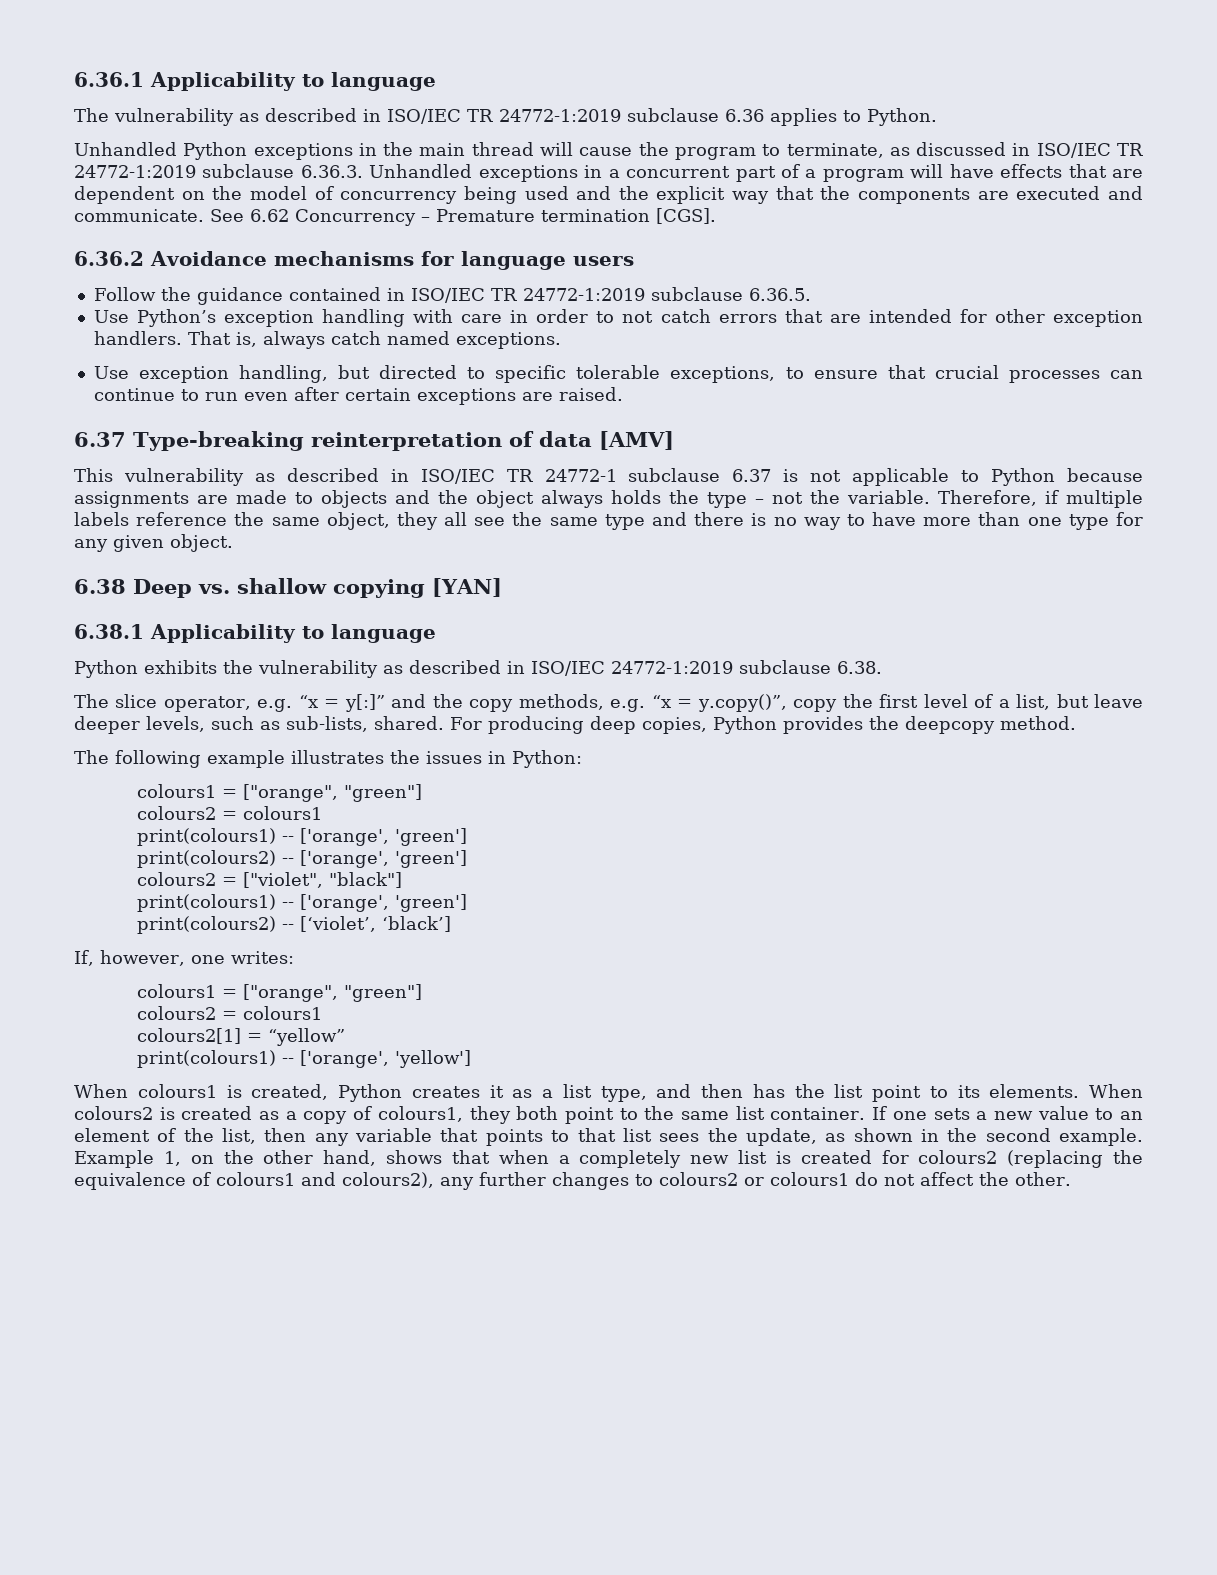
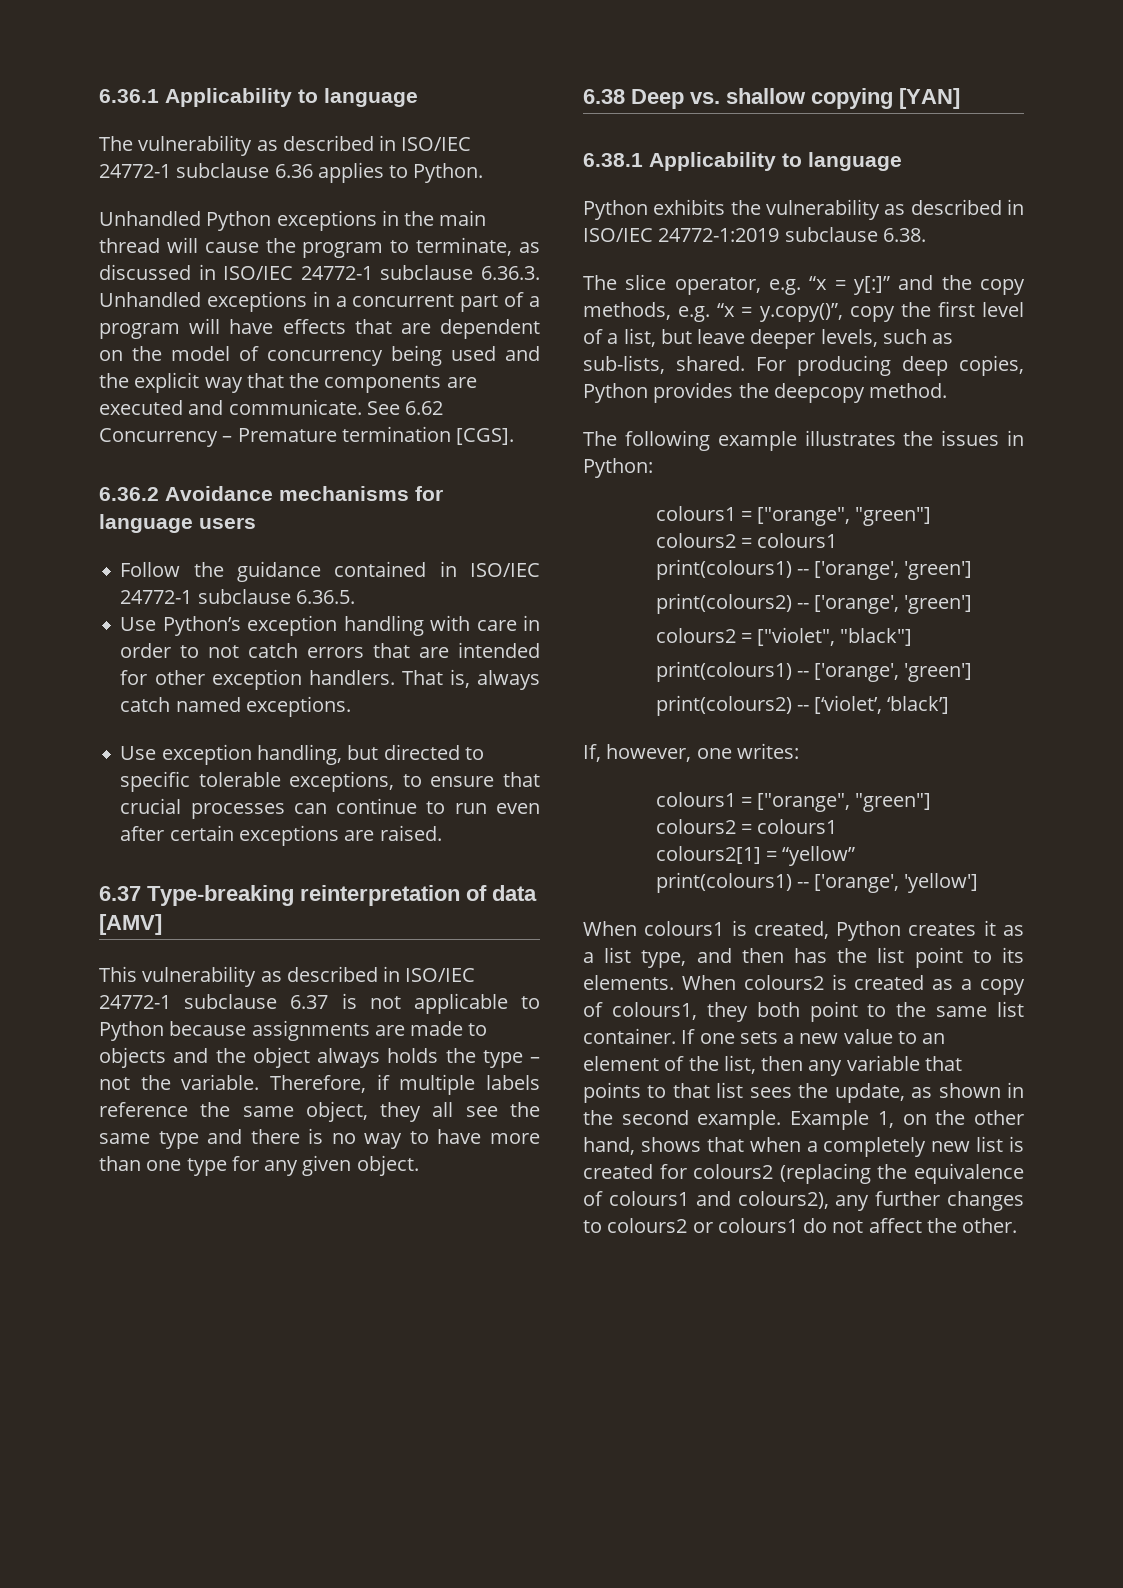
- The vulnerability as described in ISO/IEC TR 24772-1:2019 subclause 6.36 applies to Python.
+ The vulnerability as described in ISO/IEC 24772-1 subclause 6.36 applies to Python.
- Unhandled Python exceptions in the main thread will cause the program to terminate, as discussed in ISO/IEC TR 24772-1:2019 subclause 6.36.3. Unhandled exceptions in a concurrent part of a program will have effects that are dependent on the model of concurrency being used and the explicit way that the components are executed and communicate.
+ Unhandled Python exceptions in the main thread will cause the program to terminate, as discussed in ISO/IEC 24772-1 subclause 6.36.3. Unhandled exceptions in a concurrent part of a program will have effects that are dependent on the model of concurrency being used and the explicit way that the components are executed and communicate.
- Follow the guidance contained in ISO/IEC TR 24772-1:2019 subclause 6.36.5.
+ Follow the guidance contained in ISO/IEC 24772-1 subclause 6.36.5.
- This vulnerability as described in ISO/IEC TR 24772-1 subclause 6.37 is not applicable to Python because assignments are made to objects and the object always holds the type – not the variable.
+ This vulnerability as described in ISO/IEC 24772-1 subclause 6.37 is not applicable to Python because assignments are made to objects and the object always holds the type – not the variable.

